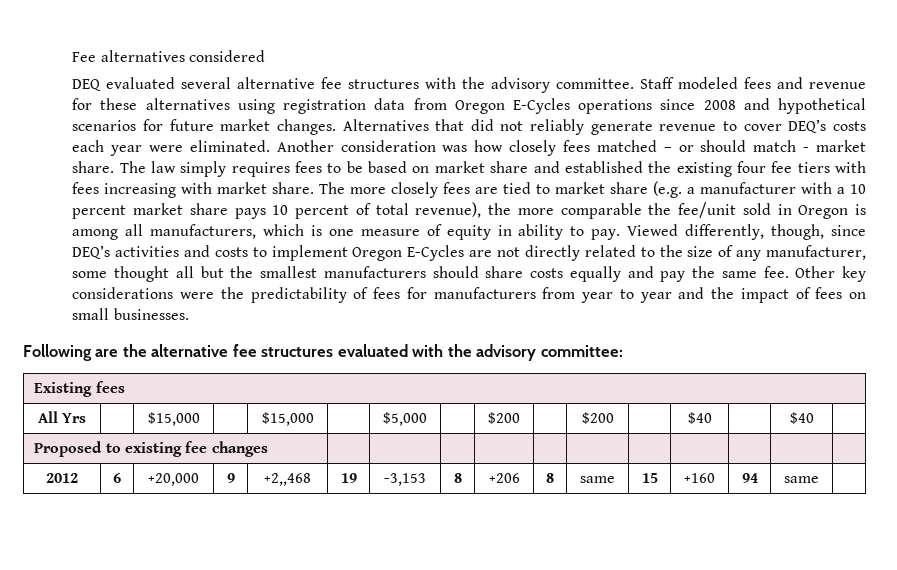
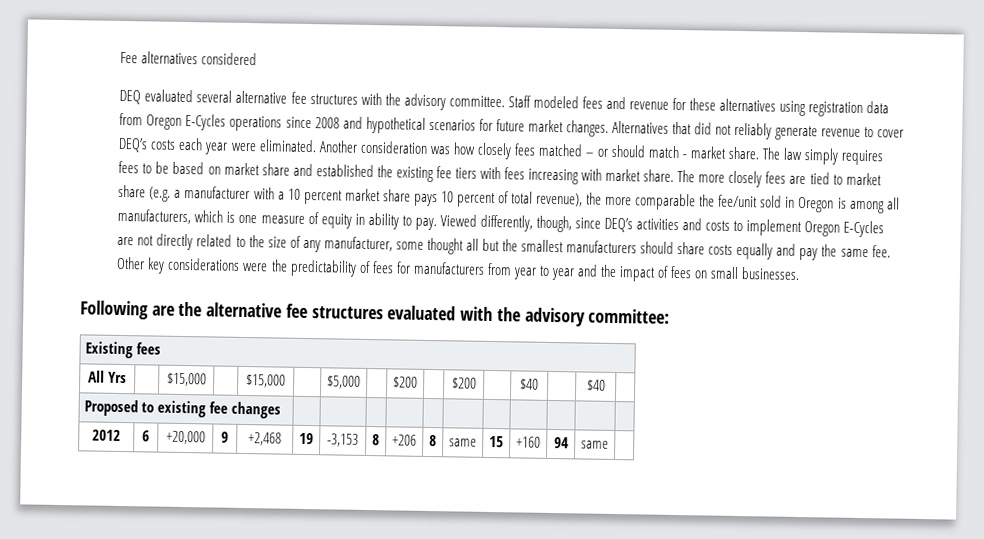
- The law simply requires fees to be based on market share and established the existing four fee tiers with fees increasing with market share.
+ The law simply requires fees to be based on market share and established the existing fee tiers with fees increasing with market share.
- 2012 | 6 | +20,000 | 9 | +2,,468 | 19 | -3,153 | 8 | +206 | 8 | same | 15 | +160 | 94 | same |
+ 2012 | 6 | +20,000 | 9 | +2,468 | 19 | -3,153 | 8 | +206 | 8 | same | 15 | +160 | 94 | same |

